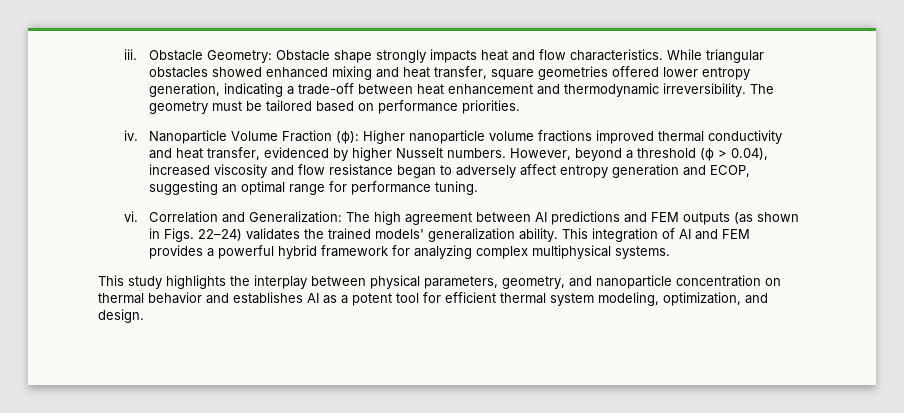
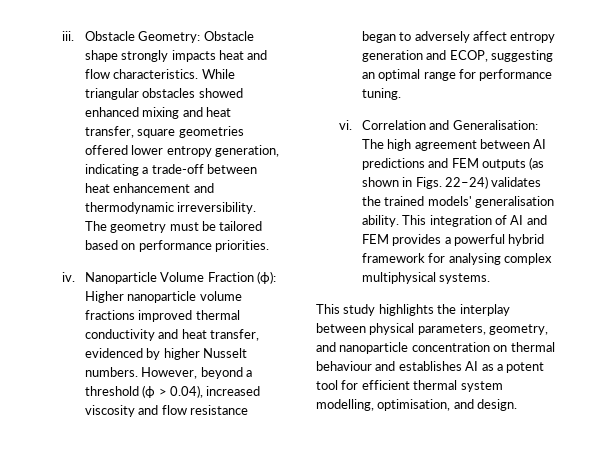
- Correlation and Generalization: The high agreement between AI predictions and FEM outputs (as shown in Figs. 22–24) validates the trained models' generalization ability.
+ Correlation and Generalisation: The high agreement between AI predictions and FEM outputs (as shown in Figs. 22–24) validates the trained models' generalisation ability.
- This integration of AI and FEM provides a powerful hybrid framework for analyzing complex multiphysical systems.
+ This integration of AI and FEM provides a powerful hybrid framework for analysing complex multiphysical systems.
- This study highlights the interplay between physical parameters, geometry, and nanoparticle concentration on thermal behavior and establishes AI as a potent tool for efficient thermal system modeling, optimization, and design.
+ This study highlights the interplay between physical parameters, geometry, and nanoparticle concentration on thermal behaviour and establishes AI as a potent tool for efficient thermal system modelling, optimisation, and design.

